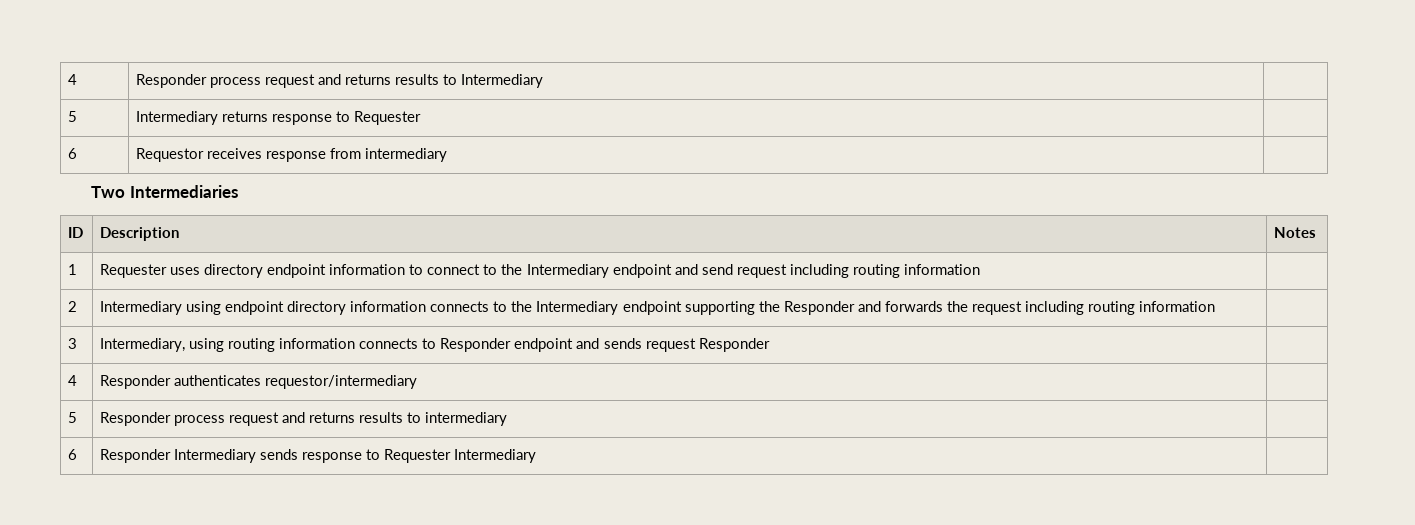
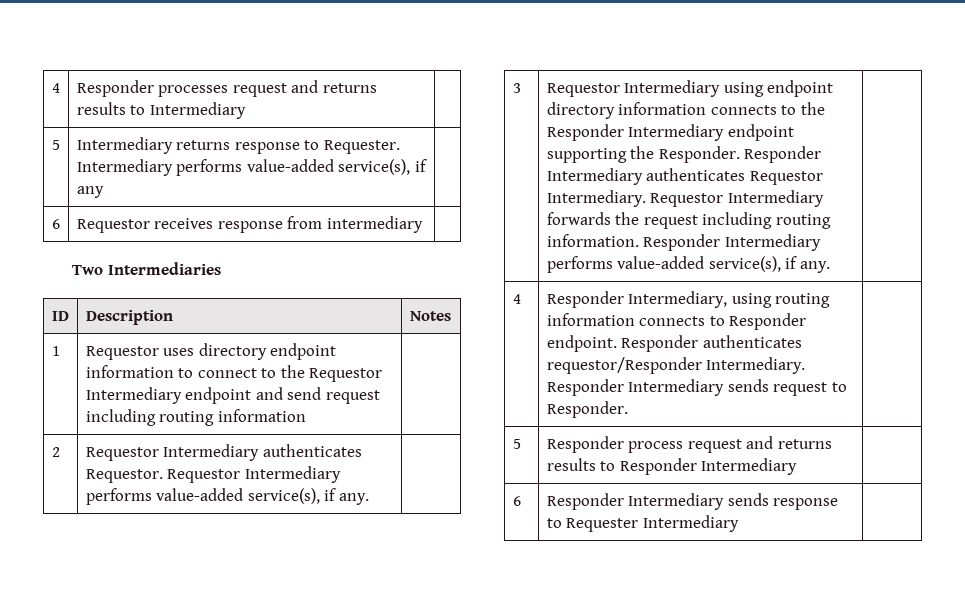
- 4 | Responder process request and returns results to Intermediary |
+ 4 | Responder processes request and returns results to Intermediary |
- 5 | Intermediary returns response to Requester |
+ 5 | Intermediary returns response to Requester. Intermediary performs value-added service(s), if any |
- 1 | Requester uses directory endpoint information to connect to the Intermediary endpoint and send request including routing information |
+ 1 | Requestor uses directory endpoint information to connect to the Requestor Intermediary endpoint and send request including routing information |
- 2 | Intermediary using endpoint directory information connects to the Intermediary endpoint supporting the Responder and forwards the request including routing information |
- 3 | Intermediary, using routing information connects to Responder endpoint and sends request Responder |
- 4 | Responder authenticates requestor/intermediary |
+ 2 | Requestor Intermediary authenticates Requestor. Requestor Intermediary performs value-added service(s), if any. |
+ 3 | Requestor Intermediary using endpoint directory information connects to the Responder Intermediary endpoint supporting the Responder. Responder Intermediary authenticates Requestor Intermediary. Requestor Intermediary forwards the request including routing information. Responder Intermediary performs value-added service(s), if any. |
+ 4 | Responder Intermediary, using routing information connects to Responder endpoint. Responder authenticates requestor/Responder Intermediary. Responder Intermediary sends request to Responder. |
- 5 | Responder process request and returns results to intermediary |
+ 5 | Responder process request and returns results to Responder Intermediary |

